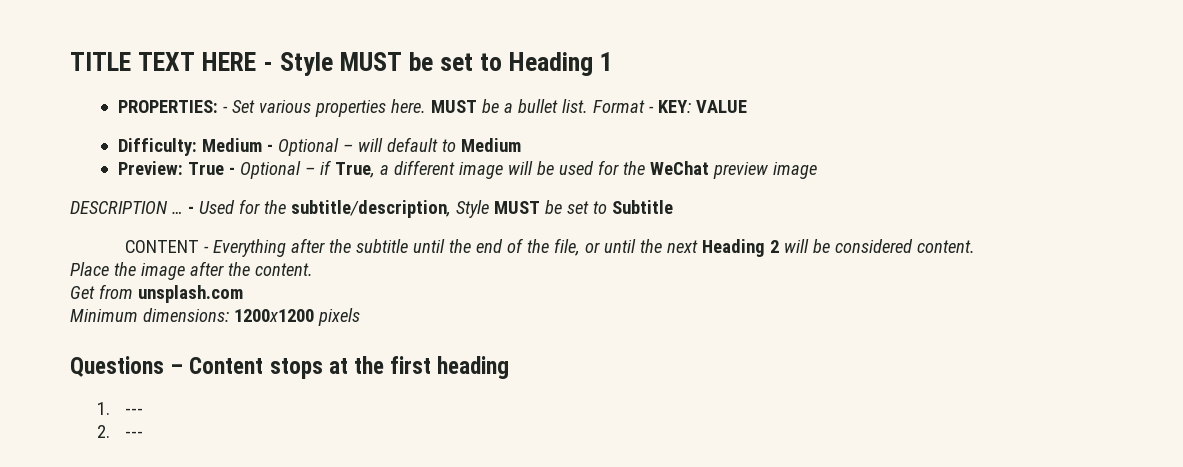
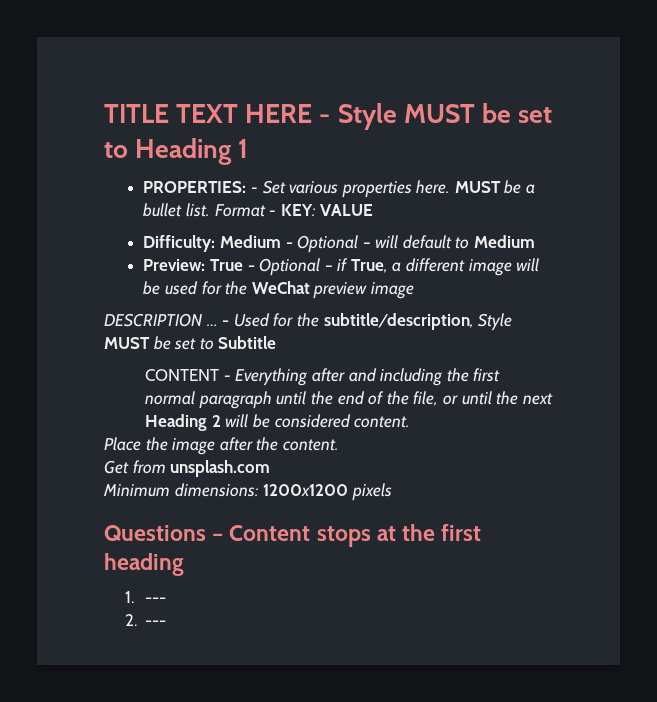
- CONTENT - Everything after the subtitle until the end of the file, or until the next Heading 2 will be considered content.
+ CONTENT - Everything after and including the first normal paragraph until the end of the file, or until the next Heading 2 will be considered content.

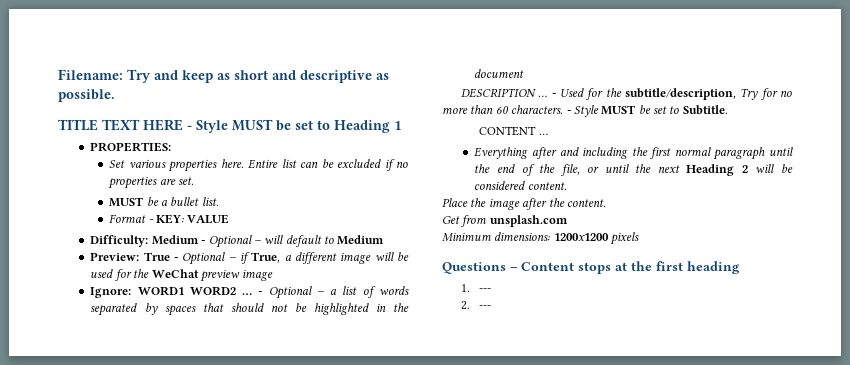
+ Filename: Try and keep as short and descriptive as possible.
- PROPERTIES: - Set various properties here. MUST be a bullet list. Format - KEY: VALUE
+ PROPERTIES:
+ Set various properties here. Entire list can be excluded if no properties are set.
+ MUST be a bullet list.
+ Format - KEY: VALUE
+ Ignore: WORD1 WORD2 … - Optional – a list of words separated by spaces that should not be highlighted in the document
- - Used for the subtitle/description, Style MUST be set to Subtitle
+ - Used for the subtitle/description, Try for no more than 60 characters. - Style MUST be set to Subtitle.
- CONTENT - Everything after and including the first normal paragraph until the end of the file, or until the next Heading 2 will be considered content.
+ CONTENT …
+ Everything after and including the first normal paragraph until the end of the file, or until the next Heading 2 will be considered content.

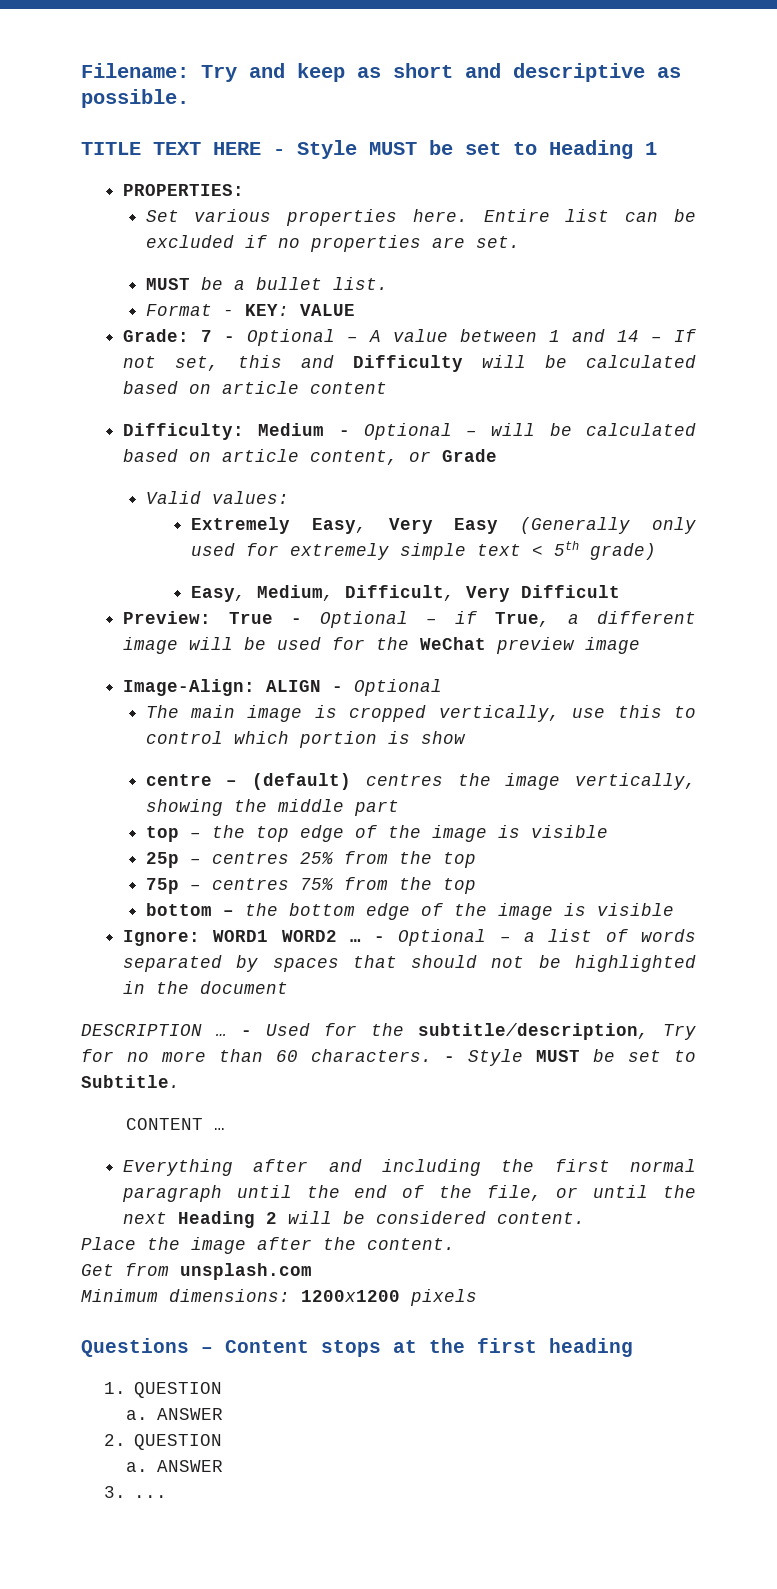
+ Grade: 7 - Optional – A value between 1 and 14 – If not set, this and Difficulty will be calculated based on article content
- Difficulty: Medium - Optional – will default to Medium
+ Difficulty: Medium - Optional – will be calculated based on article content, or Grade
+ Valid values:
+ Extremely Easy, Very Easy (Generally only used for extremely simple text < 5th grade)
+ Easy, Medium, Difficult, Very Difficult
+ Image-Align: ALIGN - Optional
+ The main image is cropped vertically, use this to control which portion is show
+ centre – (default) centres the image vertically, showing the middle part
+ top – the top edge of the image is visible
+ 25p – centres 25% from the top
+ 75p – centres 75% from the top
+ bottom – the bottom edge of the image is visible
- 1. ---
- 2. ---
+ 1. QUESTION
+ a. ANSWER
+ 2. QUESTION
+ a. ANSWER
+ 3. ...

